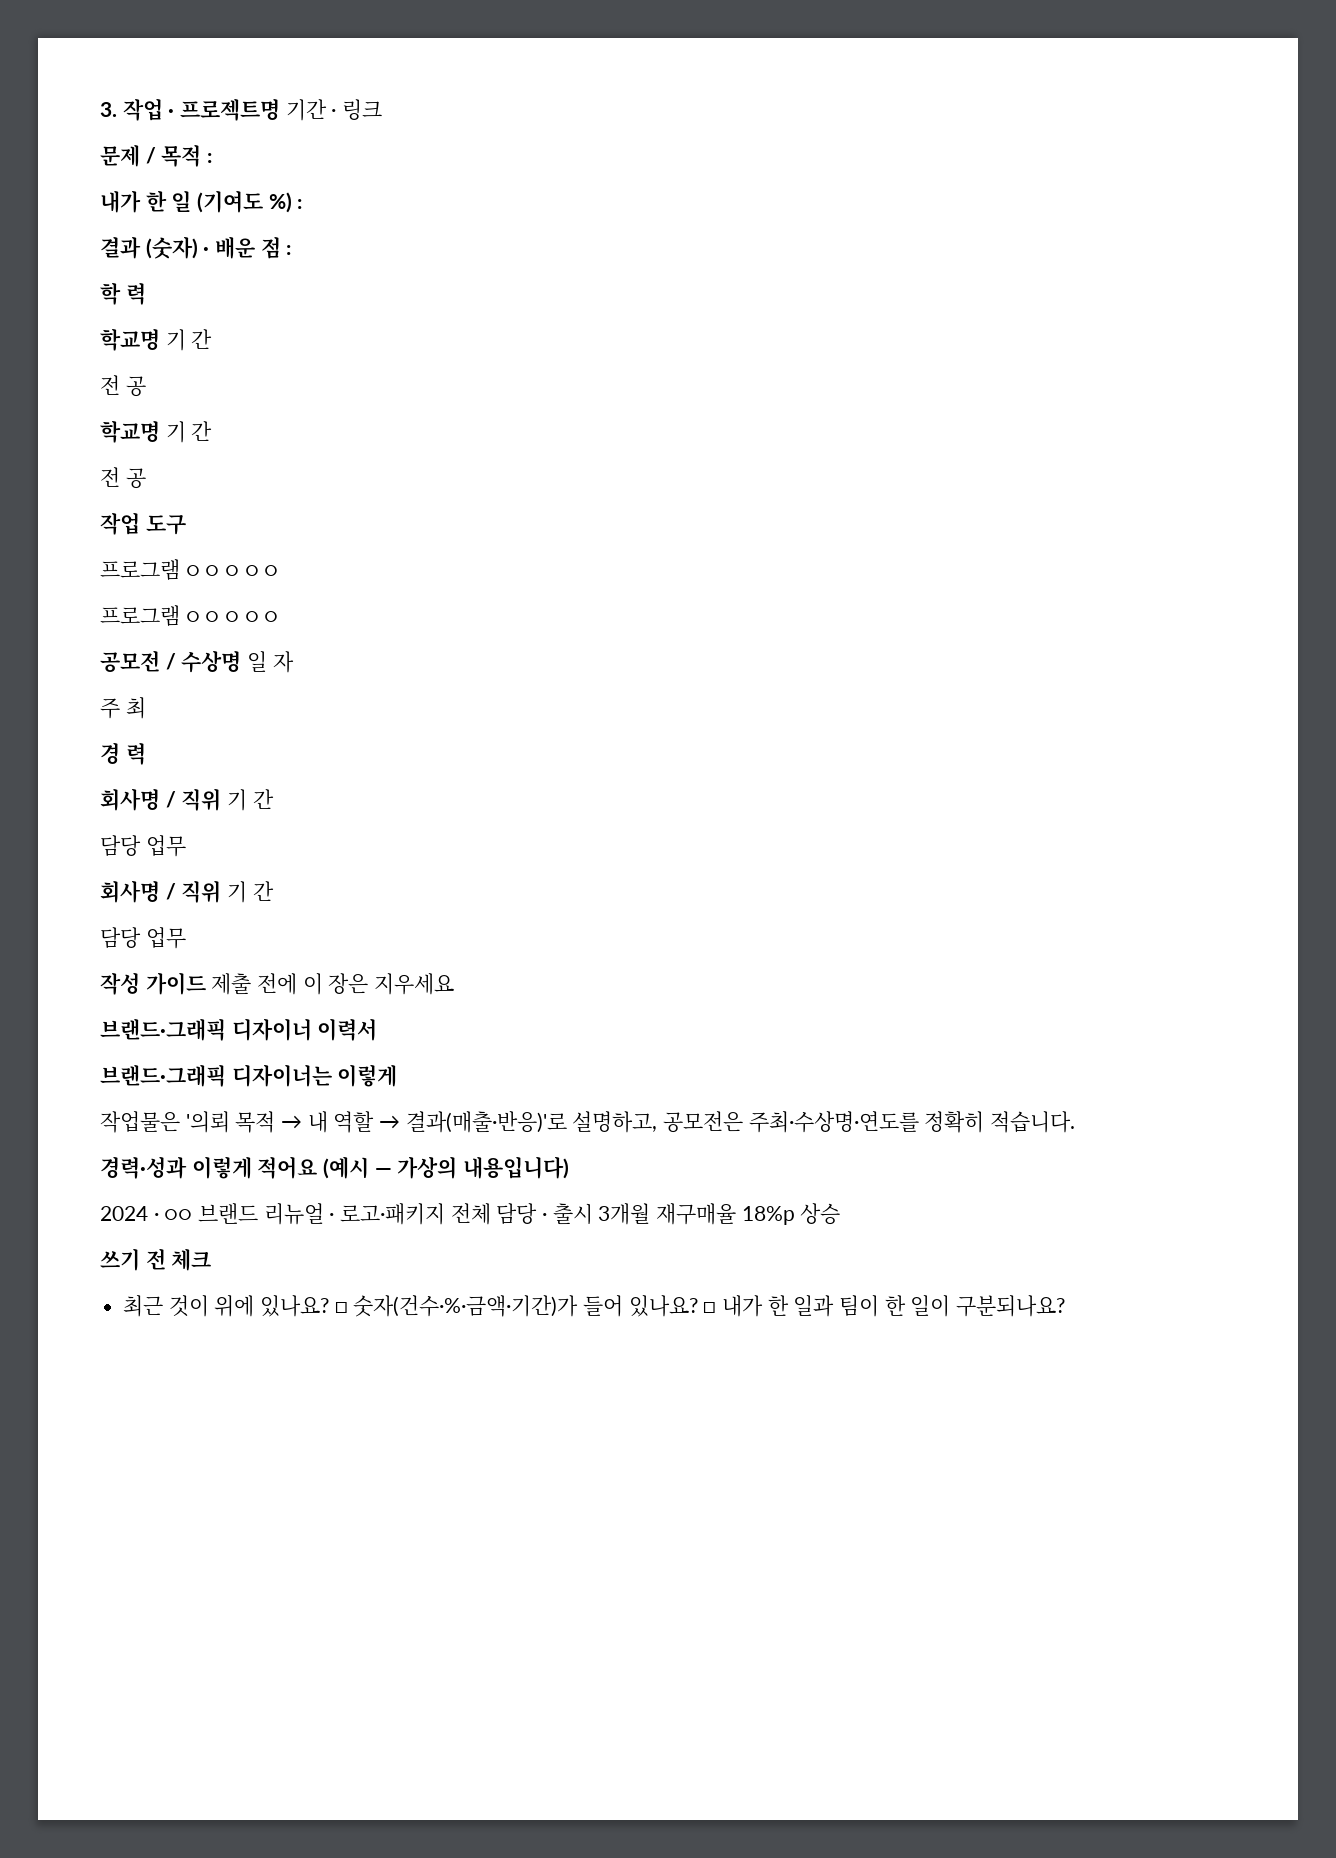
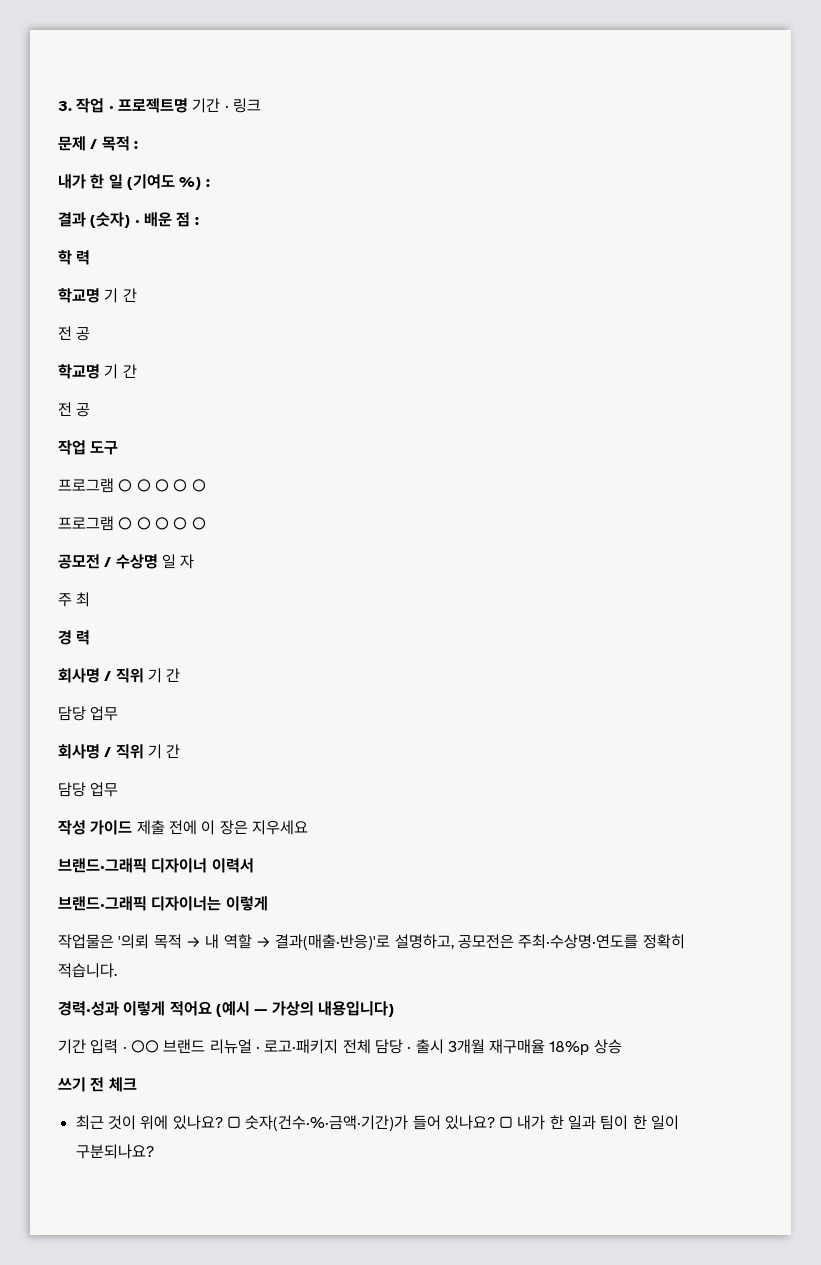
- 2024 · ○○ 브랜드 리뉴얼 · 로고·패키지 전체 담당 · 출시 3개월 재구매율 18%p 상승
+ 기간 입력 · ○○ 브랜드 리뉴얼 · 로고·패키지 전체 담당 · 출시 3개월 재구매율 18%p 상승

